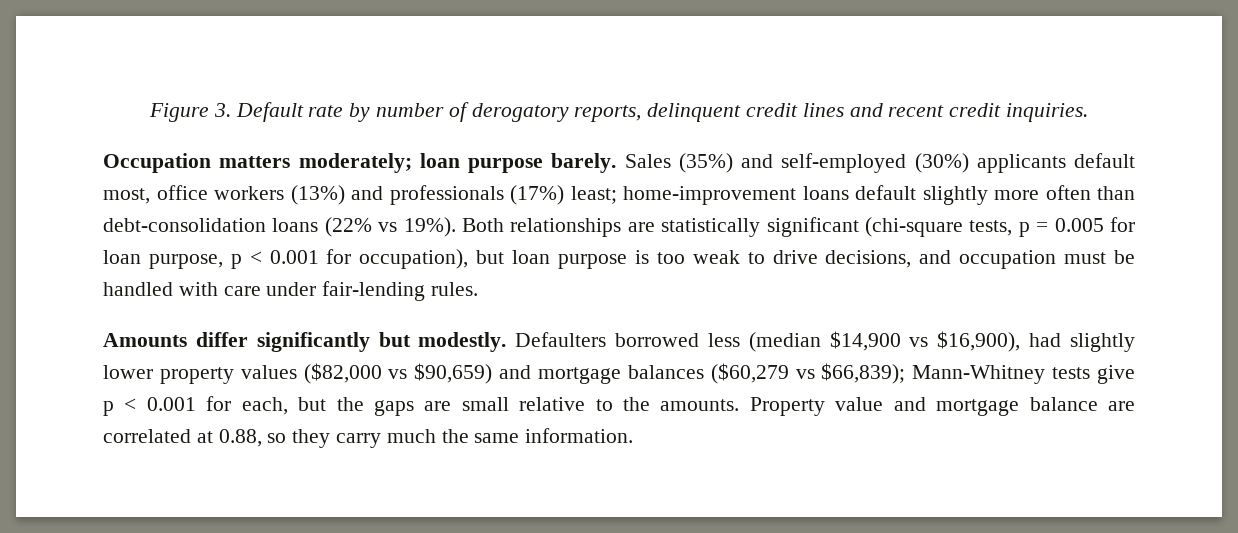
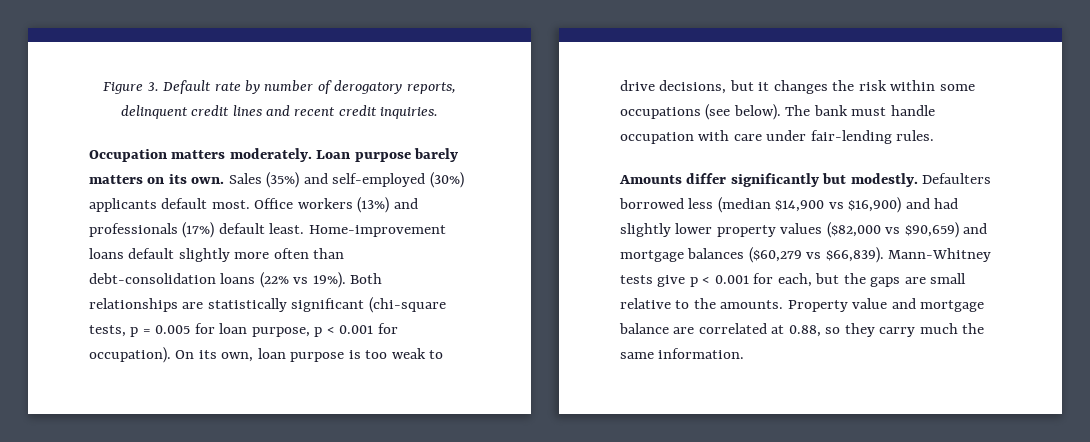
- Occupation matters moderately; loan purpose barely.
+ Occupation matters moderately. Loan purpose barely matters on its own.
- Sales (35%) and self-employed (30%) applicants default most, office workers (13%) and professionals (17%) least; home-improvement loans default slightly more often than debt-consolidation loans (22% vs 19%).
+ Sales (35%) and self-employed (30%) applicants default most. Office workers (13%) and professionals (17%) default least. Home-improvement loans default slightly more often than debt-consolidation loans (22% vs 19%).
- Both relationships are statistically significant (chi-square tests, p = 0.005 for loan purpose, p < 0.001 for occupation), but loan purpose is too weak to drive decisions, and occupation must be handled with care under fair-lending rules.
+ Both relationships are statistically significant (chi-square tests, p = 0.005 for loan purpose, p < 0.001 for occupation). On its own, loan purpose is too weak to drive decisions, but it changes the risk within some occupations (see below). The bank must handle occupation with care under fair-lending rules.
- Defaulters borrowed less (median $14,900 vs $16,900), had slightly lower property values ($82,000 vs $90,659) and mortgage balances ($60,279 vs $66,839); Mann-Whitney tests give p < 0.001 for each, but the gaps are small relative to the amounts.
+ Defaulters borrowed less (median $14,900 vs $16,900) and had slightly lower property values ($82,000 vs $90,659) and mortgage balances ($60,279 vs $66,839). Mann-Whitney tests give p < 0.001 for each, but the gaps are small relative to the amounts.

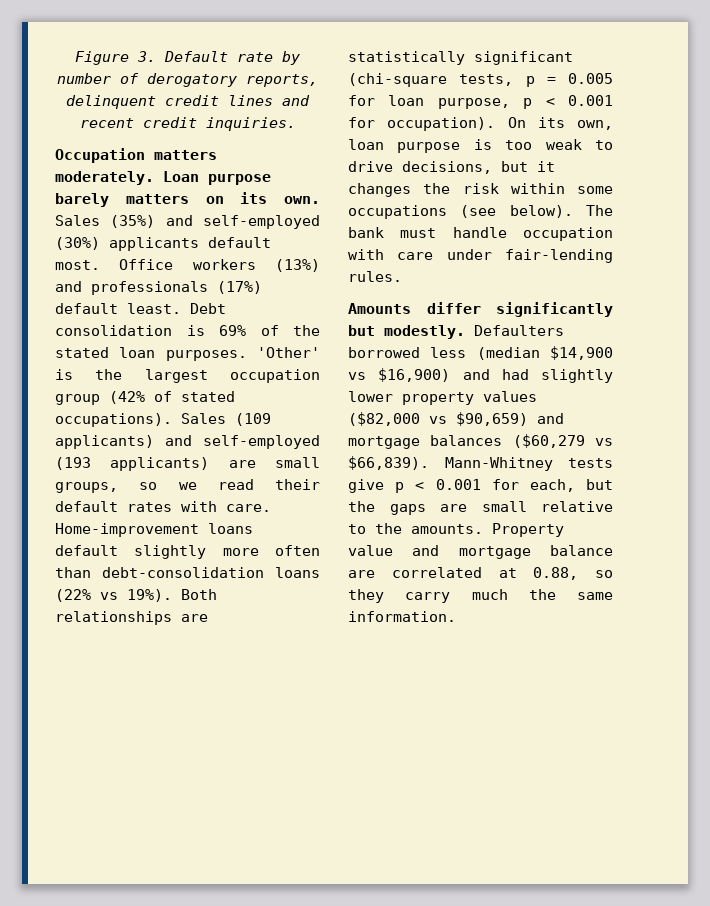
+ Debt consolidation is 69% of the stated loan purposes. 'Other' is the largest occupation group (42% of stated occupations). Sales (109 applicants) and self-employed (193 applicants) are small groups, so we read their default rates with care.

